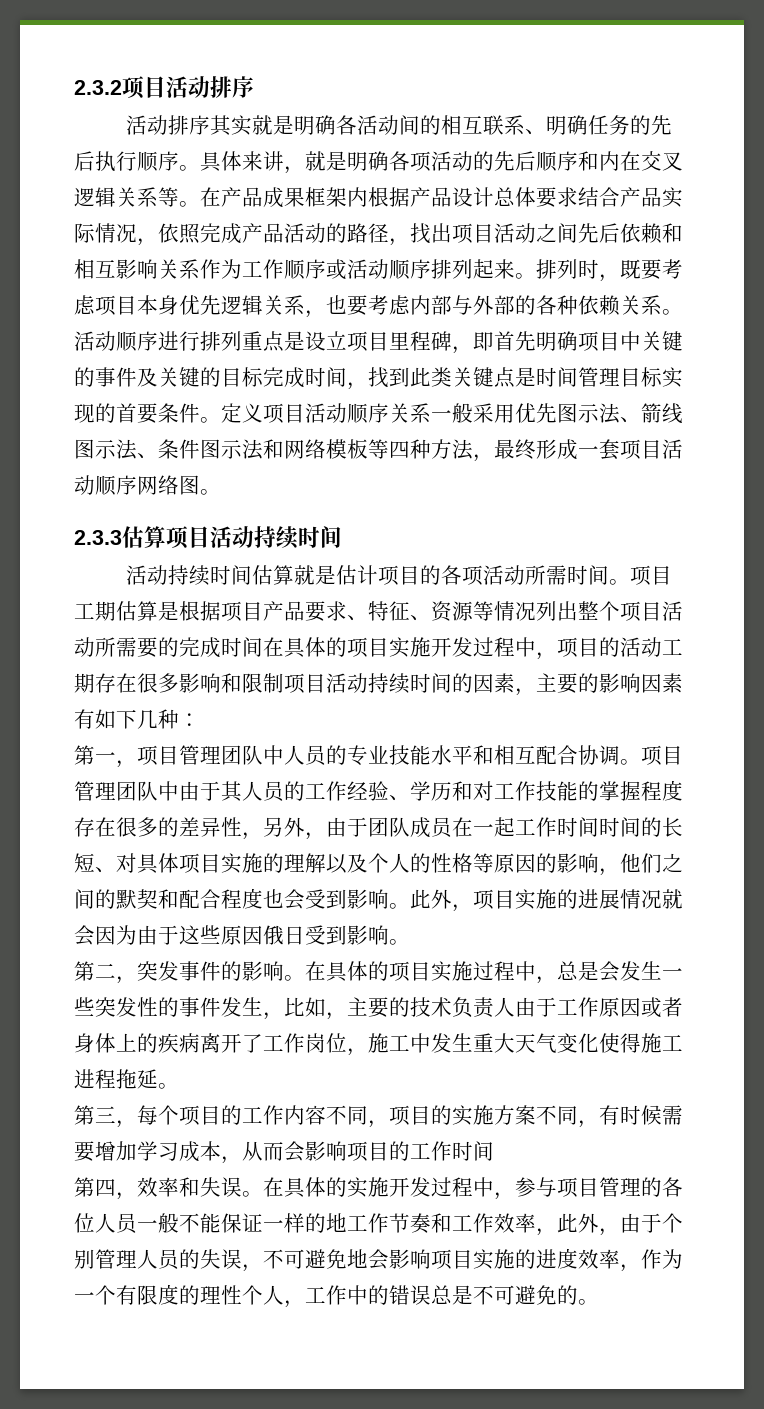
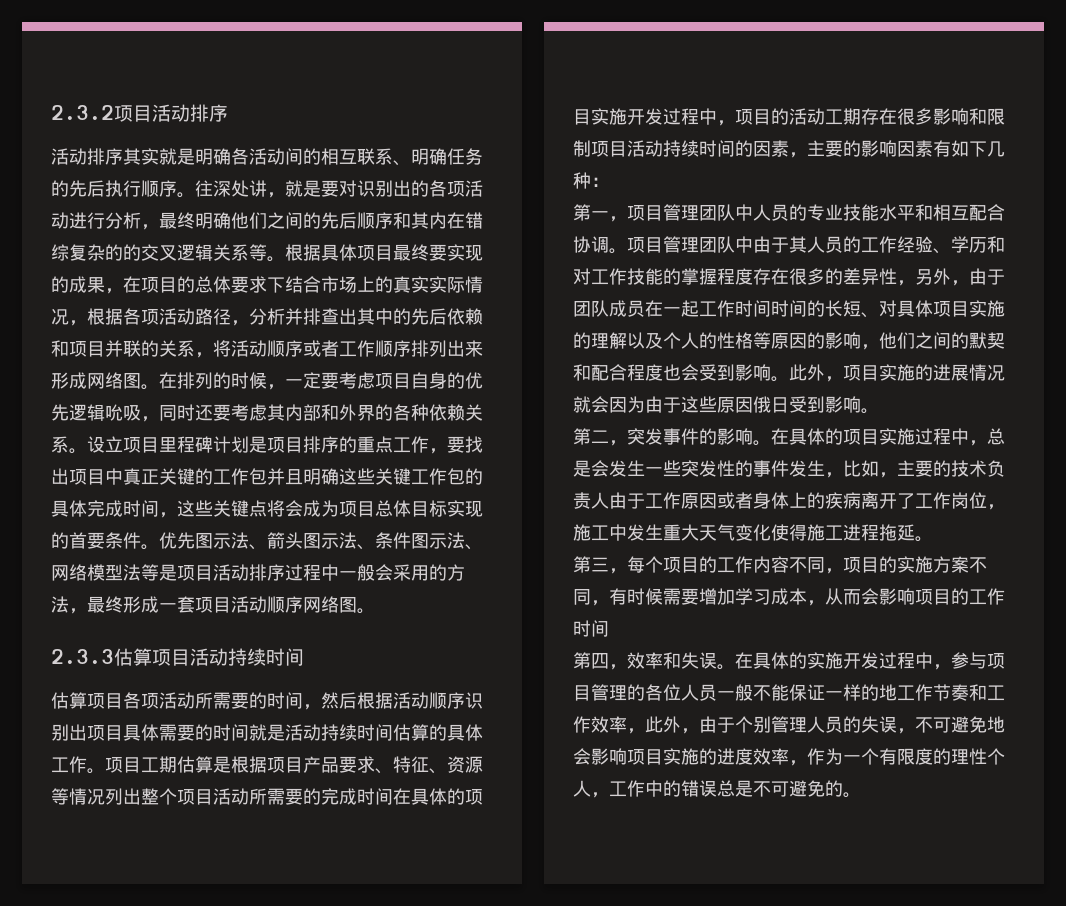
- 具体来讲，就是明确各项活动的先后顺序和内在交叉逻辑关系等。在产品成果框架内根据产品设计总体要求结合产品实际情况，依照完成产品活动的路径，找出项目活动之间先后依赖和相互影响关系作为工作顺序或活动顺序排列起来。排列时，既要考虑项目本身优先逻辑关系，也要考虑内部与外部的各种依赖关系。活动顺序进行排列重点是设立项目里程碑，即首先明确项目中关键的事件及关键的目标完成时间，找到此类关键点是时间管理目标实现的首要条件。
+ 往深处讲，就是要对识别出的各项活动进行分析，最终明确他们之间的先后顺序和其内在错综复杂的的交叉逻辑关系等。根据具体项目最终要实现的成果，在项目的总体要求下结合市场上的真实实际情况，根据各项活动路径，分析并排查出其中的先后依赖和项目并联的关系，将活动顺序或者工作顺序排列出来形成网络图。在排列的时候，一定要考虑项目自身的优先逻辑吮吸，同时还要考虑其内部和外界的各种依赖关系。设立项目里程碑计划是项目排序的重点工作，要找出项目中真正关键的工作包并且明确这些关键工作包的具体完成时间，这些关键点将会成为项目总体目标实现的首要条件。
- 定义项目活动顺序关系一般采用优先图示法、箭线图示法、条件图示法和网络模板等四种方法，最终形成一套项目活动顺序网络图。
+ 优先图示法、箭头图示法、条件图示法、网络模型法等是项目活动排序过程中一般会采用的方法，最终形成一套项目活动顺序网络图。
- 活动持续时间估算就是估计项目的各项活动所需时间。
+ 估算项目各项活动所需要的时间，然后根据活动顺序识别出项目具体需要的时间就是活动持续时间估算的具体工作。

